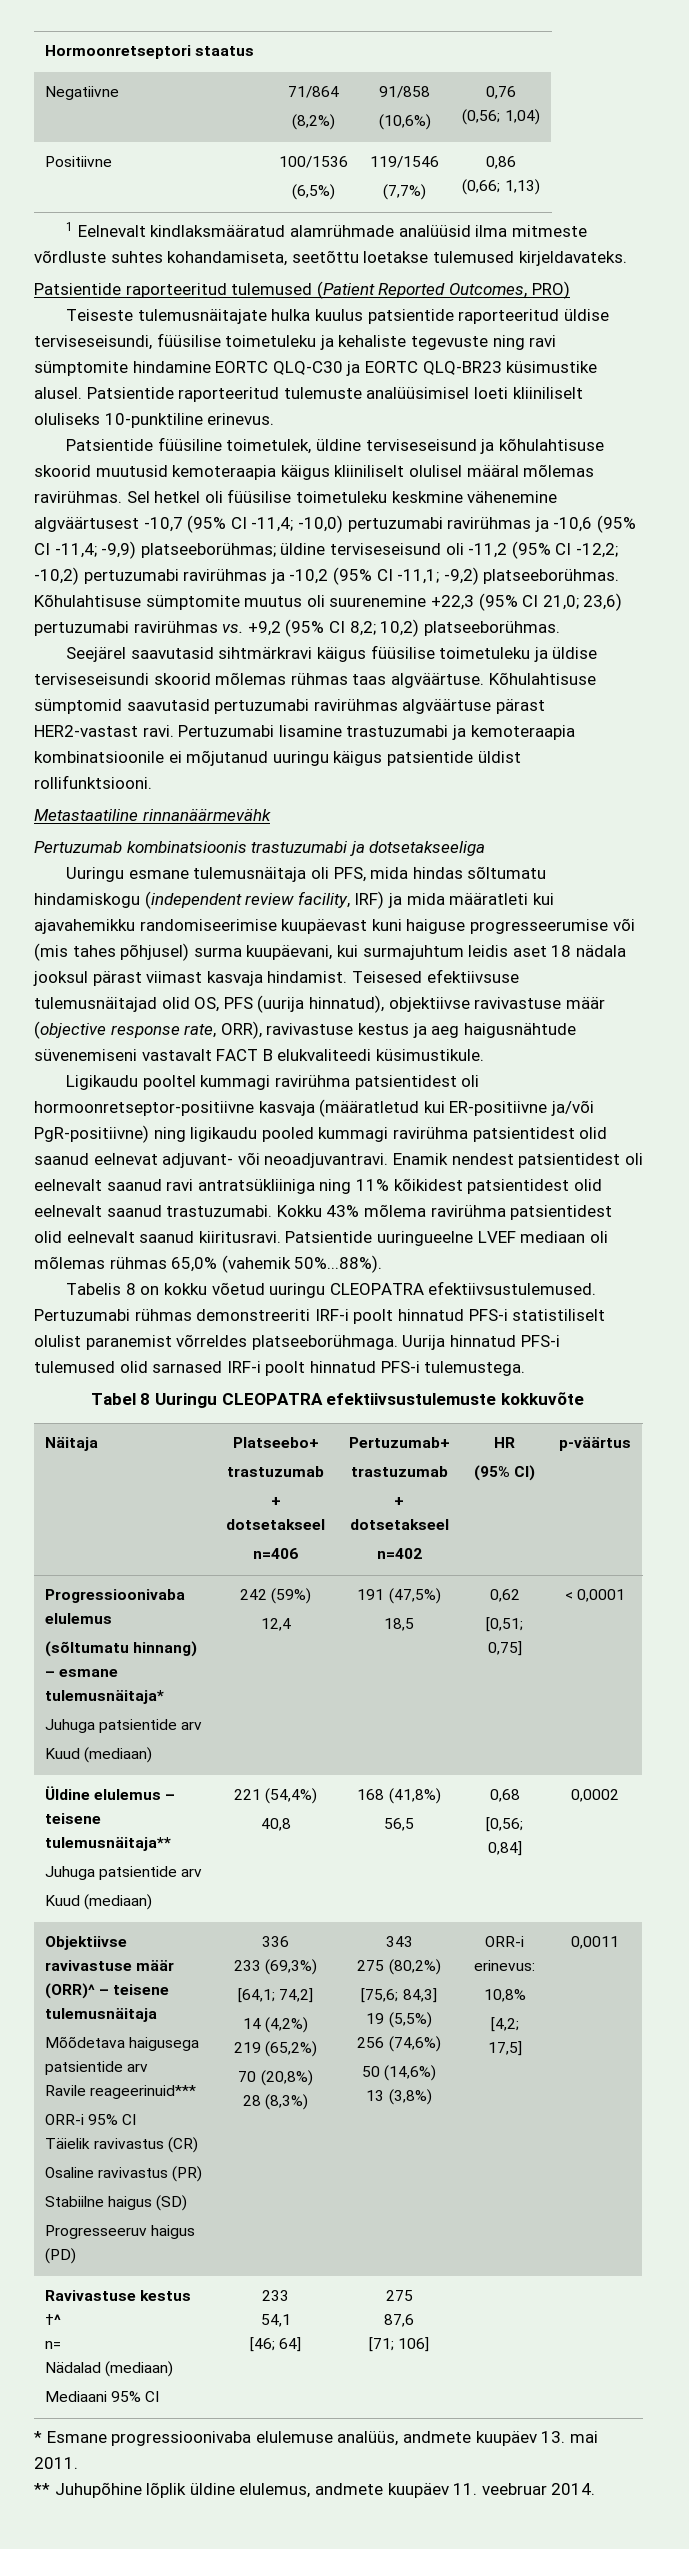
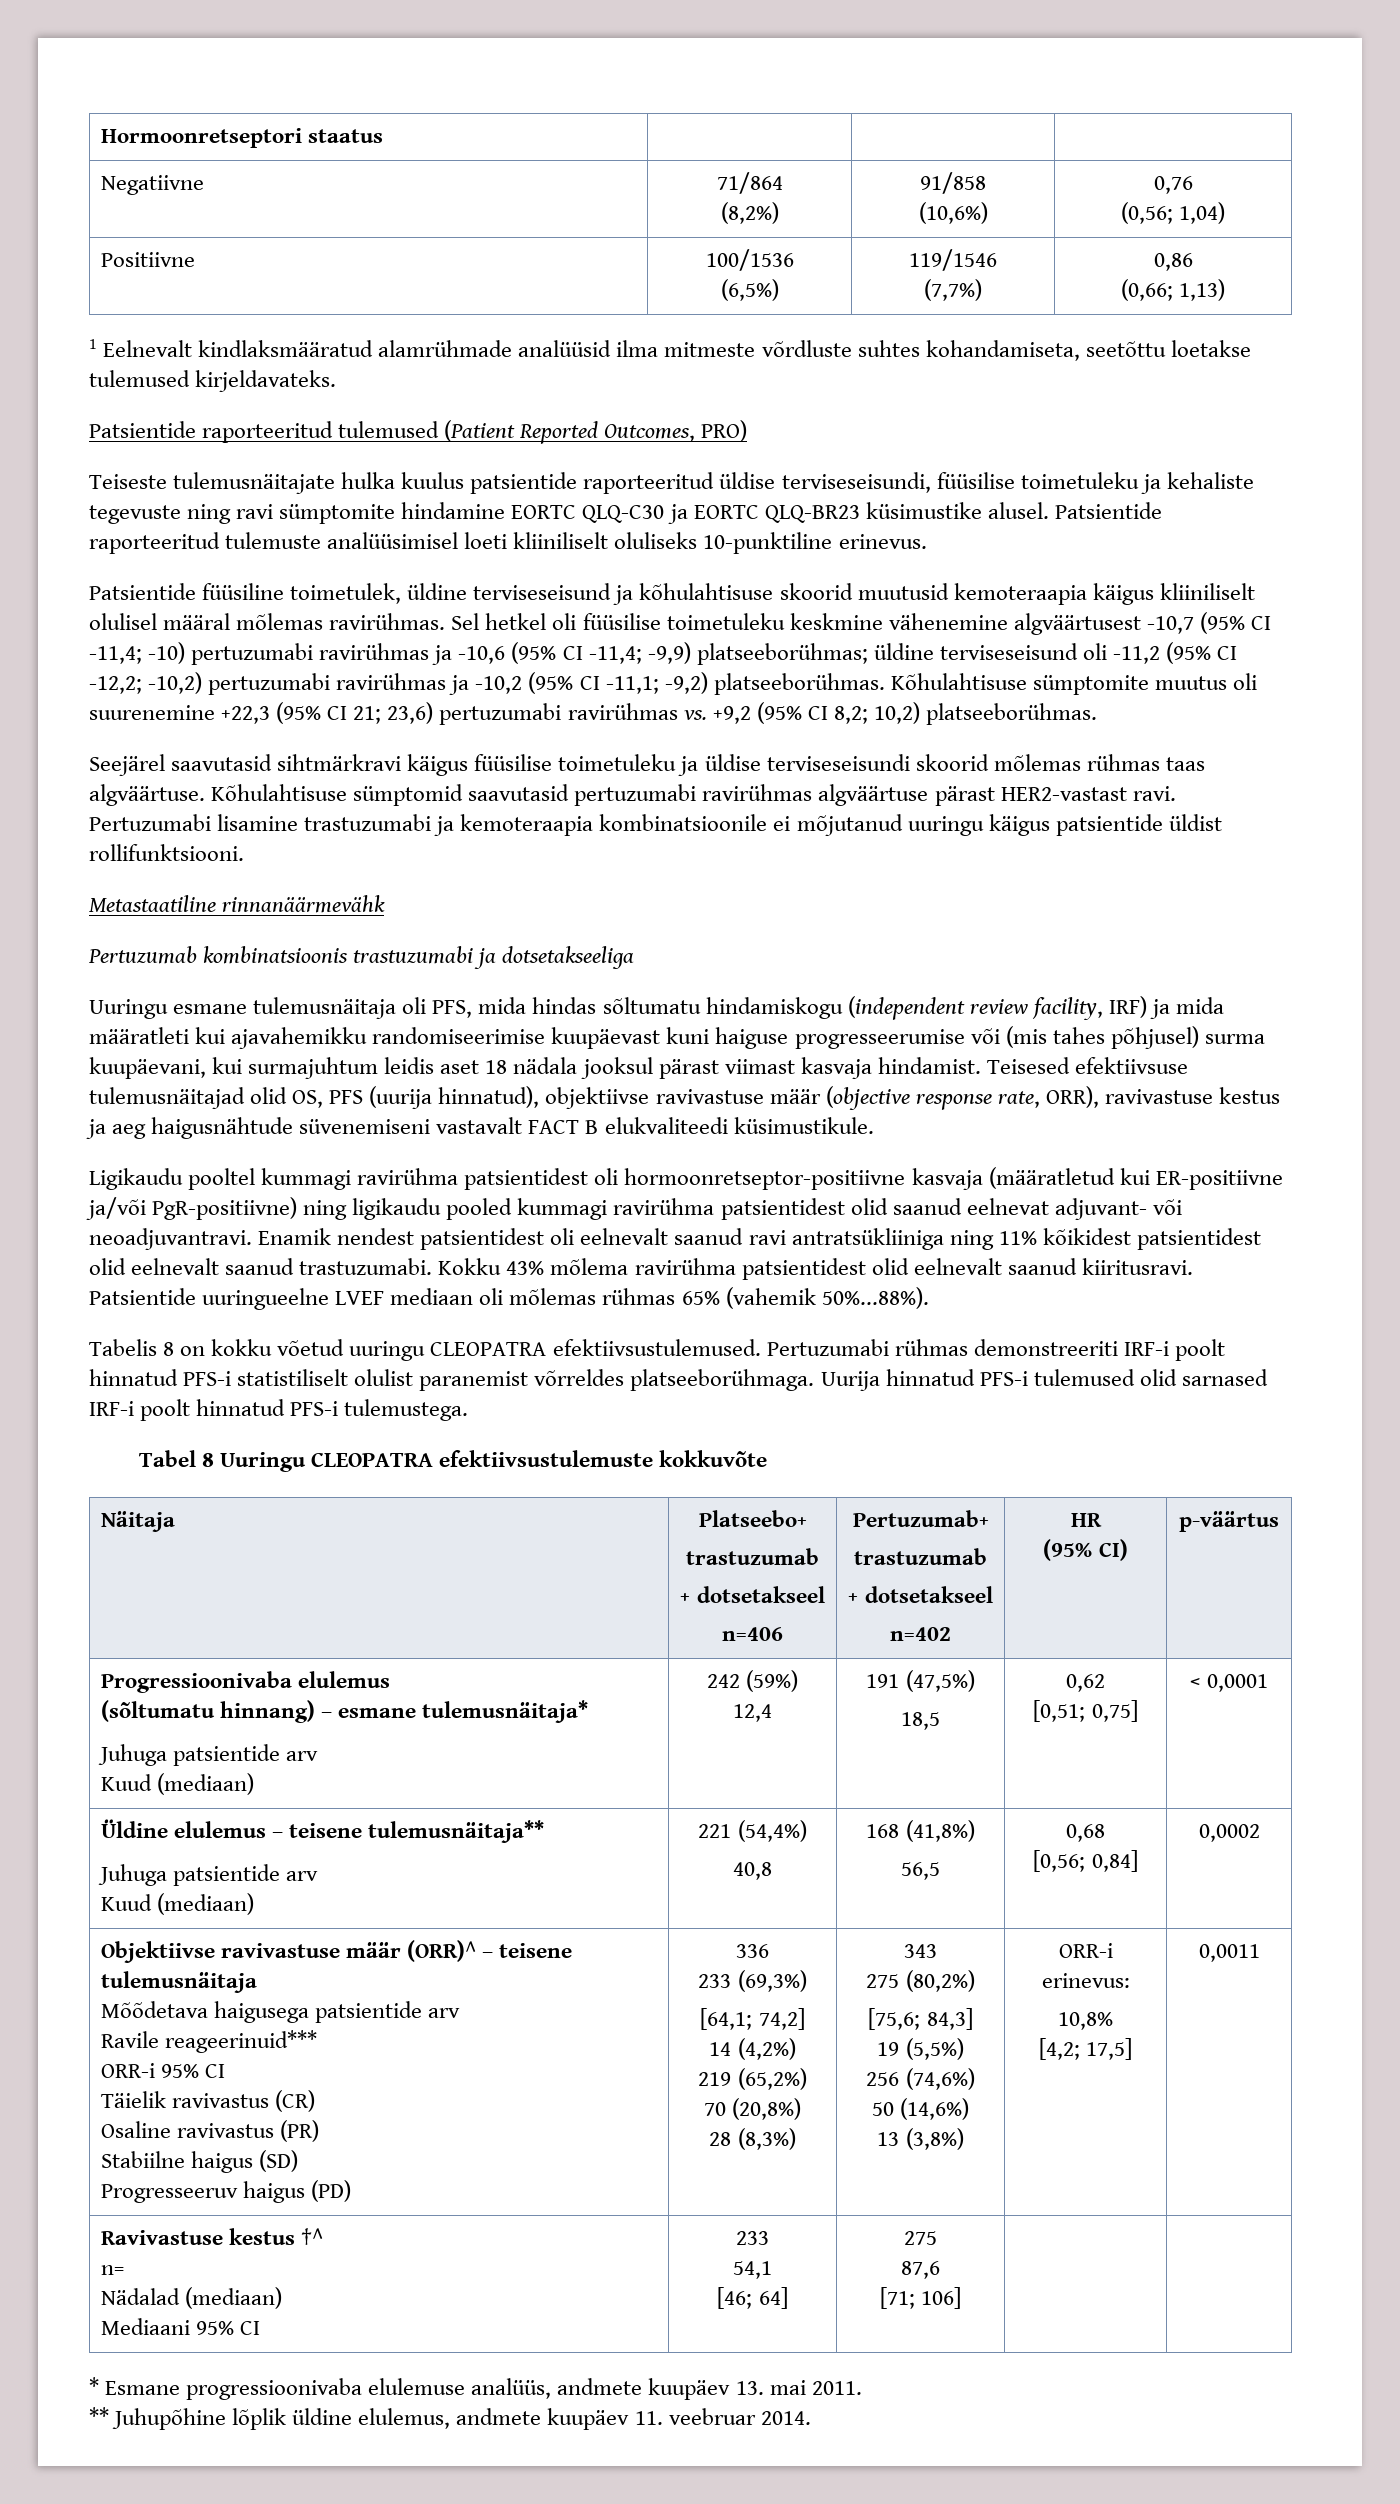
- Sel hetkel oli füüsilise toimetuleku keskmine vähenemine algväärtusest -10,7 (95% CI -11,4; -10,0) pertuzumabi ravirühmas ja -10,6 (95% CI -11,4; -9,9) platseeborühmas; üldine terviseseisund oli -11,2 (95% CI -12,2; -10,2) pertuzumabi ravirühmas ja -10,2 (95% CI -11,1; -9,2) platseeborühmas.
+ Sel hetkel oli füüsilise toimetuleku keskmine vähenemine algväärtusest -10,7 (95% CI -11,4; -10) pertuzumabi ravirühmas ja -10,6 (95% CI -11,4; -9,9) platseeborühmas; üldine terviseseisund oli -11,2 (95% CI -12,2; -10,2) pertuzumabi ravirühmas ja -10,2 (95% CI -11,1; -9,2) platseeborühmas.
- Kõhulahtisuse sümptomite muutus oli suurenemine +22,3 (95% CI 21,0; 23,6) pertuzumabi ravirühmas vs. +9,2 (95% CI 8,2; 10,2) platseeborühmas.
+ Kõhulahtisuse sümptomite muutus oli suurenemine +22,3 (95% CI 21; 23,6) pertuzumabi ravirühmas vs. +9,2 (95% CI 8,2; 10,2) platseeborühmas.
- Patsientide uuringueelne LVEF mediaan oli mõlemas rühmas 65,0% (vahemik 50%...88%).
+ Patsientide uuringueelne LVEF mediaan oli mõlemas rühmas 65% (vahemik 50%...88%).

